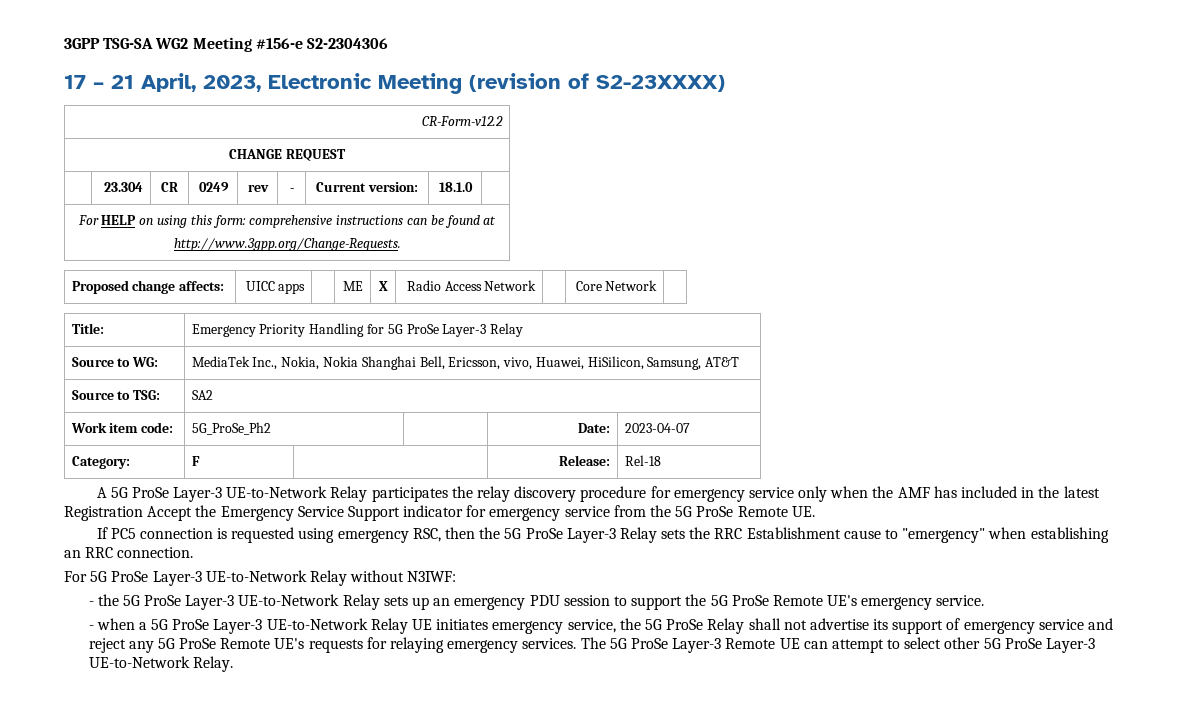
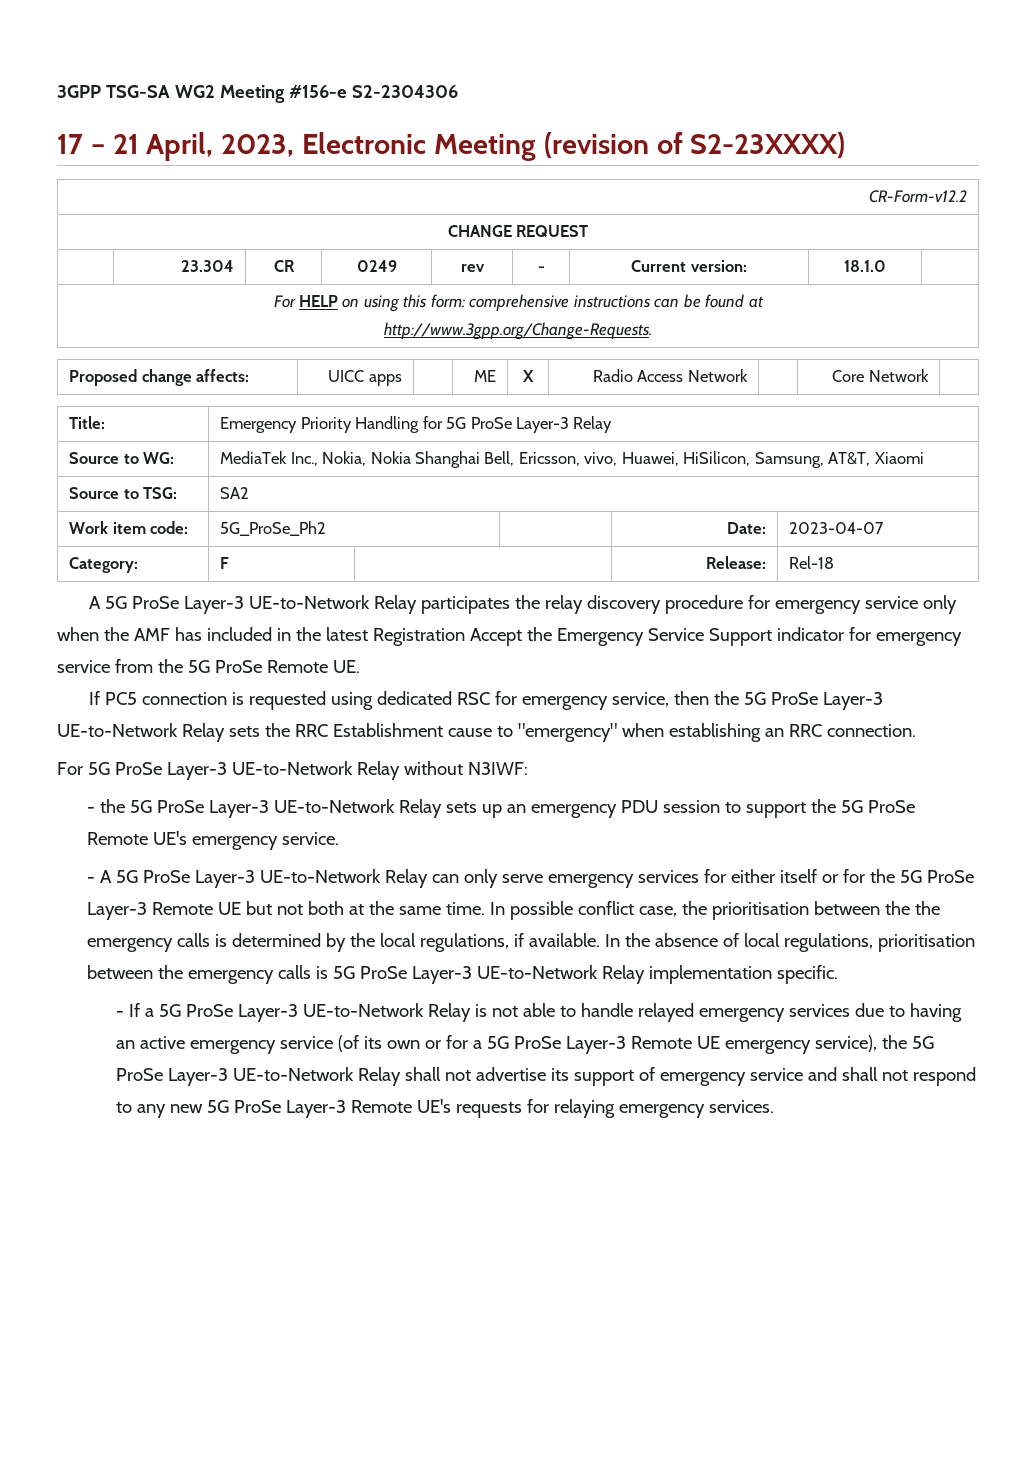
- Source to WG: | MediaTek Inc., Nokia, Nokia Shanghai Bell, Ericsson, vivo, Huawei, HiSilicon, Samsung, AT&T
+ Source to WG: | MediaTek Inc., Nokia, Nokia Shanghai Bell, Ericsson, vivo, Huawei, HiSilicon, Samsung, AT&T, Xiaomi
- If PC5 connection is requested using emergency RSC, then the 5G ProSe Layer-3 Relay sets the RRC Establishment cause to "emergency" when establishing an RRC connection.
+ If PC5 connection is requested using dedicated RSC for emergency service, then the 5G ProSe Layer-3 UE-to-Network Relay sets the RRC Establishment cause to "emergency" when establishing an RRC connection.
- - when a 5G ProSe Layer-3 UE-to-Network Relay UE initiates emergency service, the 5G ProSe Relay shall not advertise its support of emergency service and reject any 5G ProSe Remote UE's requests for relaying emergency services. The 5G ProSe Layer-3 Remote UE can attempt to select other 5G ProSe Layer-3 UE-to-Network Relay.
+ - A 5G ProSe Layer-3 UE-to-Network Relay can only serve emergency services for either itself or for the 5G ProSe Layer-3 Remote UE but not both at the same time. In possible conflict case, the prioritisation between the the emergency calls is determined by the local regulations, if available. In the absence of local regulations, prioritisation between the emergency calls is 5G ProSe Layer-3 UE-to-Network Relay implementation specific.
+ - If a 5G ProSe Layer-3 UE-to-Network Relay is not able to handle relayed emergency services due to having an active emergency service (of its own or for a 5G ProSe Layer-3 Remote UE emergency service), the 5G ProSe Layer-3 UE-to-Network Relay shall not advertise its support of emergency service and shall not respond to any new 5G ProSe Layer-3 Remote UE's requests for relaying emergency services.

